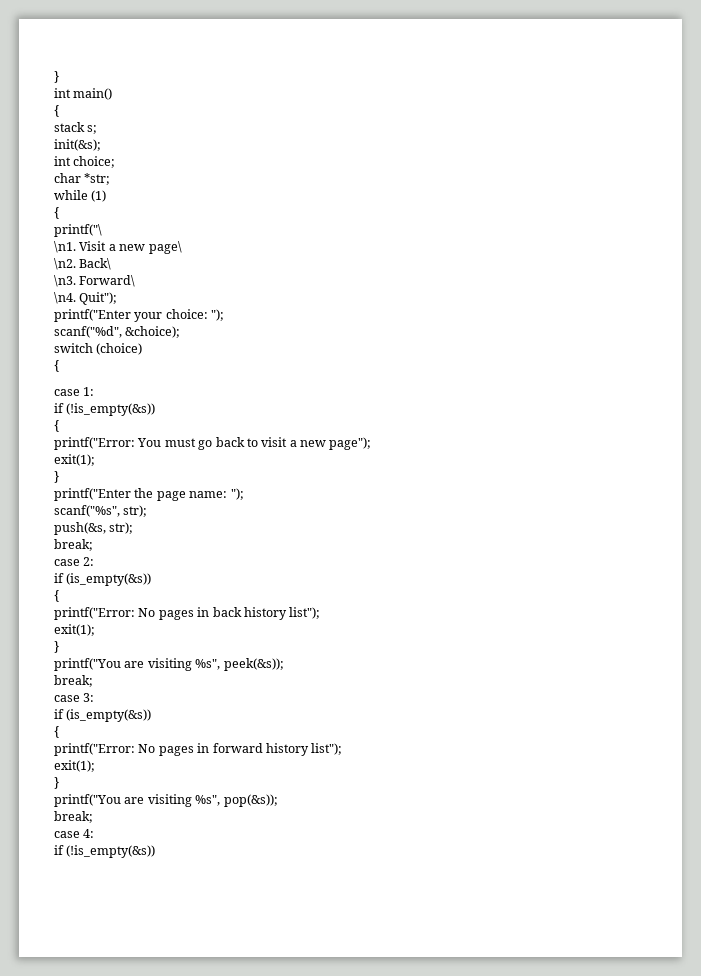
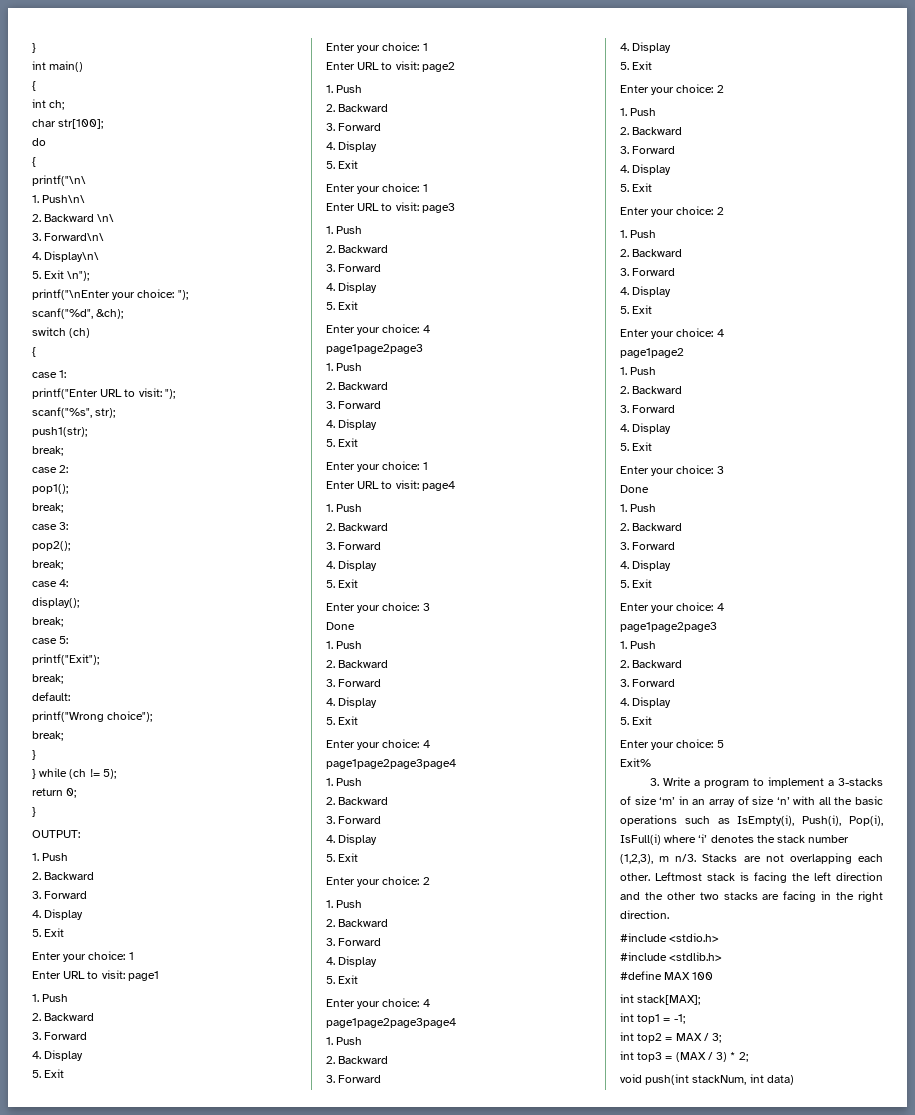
- stack s;
- init(&s);
- int choice;
+ int ch;
- char *str;
- while (1)
+ char str[100];
+ do
  {
- printf("\
- \n1. Visit a new page\
- \n2. Back\
- \n3. Forward\
- \n4. Quit");
- printf("Enter your choice: ");
+ printf("\n\
+ 1. Push\n\
+ 2. Backward \n\
+ 3. Forward\n\
+ 4. Display\n\
+ 5. Exit \n");
+ printf("\nEnter your choice: ");
- scanf("%d", &choice);
+ scanf("%d", &ch);
- switch (choice)
+ switch (ch)
  case 1:
- if (!is_empty(&s))
- {
- printf("Error: You must go back to visit a new page");
- exit(1);
- }
- printf("Enter the page name: ");
+ printf("Enter URL to visit: ");
- push(&s, str);
+ push1(str);
  case 2:
- if (is_empty(&s))
- {
- printf("Error: No pages in back history list");
- exit(1);
- }
- printf("You are visiting %s", peek(&s));
+ pop1();
  break;
  case 3:
- if (is_empty(&s))
- {
- printf("Error: No pages in forward history list");
- exit(1);
- }
- printf("You are visiting %s", pop(&s));
+ pop2();
  break;
  case 4:
- if (!is_empty(&s))
+ display();
+ break;
+ case 5:
+ printf("Exit");
+ break;
+ default:
+ printf("Wrong choice");
+ break;
+ }
+ } while (ch != 5);
+ return 0;
+ }
+ OUTPUT:
+ 1. Push
+ 2. Backward
+ 3. Forward
+ 4. Display
+ 5. Exit
+ Enter your choice: 1
+ Enter URL to visit: page1
+ 1. Push
+ 2. Backward
+ 3. Forward
+ 4. Display
+ 5. Exit
+ Enter your choice: 1
+ Enter URL to visit: page2
+ 1. Push
+ 2. Backward
+ 3. Forward
+ 4. Display
+ 5. Exit
+ Enter your choice: 1
+ Enter URL to visit: page3
+ 1. Push
+ 2. Backward
+ 3. Forward
+ 4. Display
+ 5. Exit
+ Enter your choice: 4
+ page1page2page3
+ 1. Push
+ 2. Backward
+ 3. Forward
+ 4. Display
+ 5. Exit
+ Enter your choice: 1
+ Enter URL to visit: page4
+ 1. Push
+ 2. Backward
+ 3. Forward
+ 4. Display
+ 5. Exit
+ Enter your choice: 3
+ Done
+ 1. Push
+ 2. Backward
+ 3. Forward
+ 4. Display
+ 5. Exit
+ Enter your choice: 4
+ page1page2page3page4
+ 1. Push
+ 2. Backward
+ 3. Forward
+ 4. Display
+ 5. Exit
+ Enter your choice: 2
+ 1. Push
+ 2. Backward
+ 3. Forward
+ 4. Display
+ 5. Exit
+ Enter your choice: 4
+ page1page2page3page4
+ 1. Push
+ 2. Backward
+ 3. Forward
+ 4. Display
+ 5. Exit
+ Enter your choice: 2
+ 1. Push
+ 2. Backward
+ 3. Forward
+ 4. Display
+ 5. Exit
+ Enter your choice: 2
+ 1. Push
+ 2. Backward
+ 3. Forward
+ 4. Display
+ 5. Exit
+ Enter your choice: 4
+ page1page2
+ 1. Push
+ 2. Backward
+ 3. Forward
+ 4. Display
+ 5. Exit
+ Enter your choice: 3
+ Done
+ 1. Push
+ 2. Backward
+ 3. Forward
+ 4. Display
+ 5. Exit
+ Enter your choice: 4
+ page1page2page3
+ 1. Push
+ 2. Backward
+ 3. Forward
+ 4. Display
+ 5. Exit
+ Enter your choice: 5
+ Exit%
+ 3. Write a program to implement a 3-stacks of size ‘m’ in an array of size ‘n’ with all the basic operations such as IsEmpty(i), Push(i), Pop(i), IsFull(i) where ‘i’ denotes the stack number (1,2,3), m n/3. Stacks are not overlapping each other. Leftmost stack is facing the left direction and the other two stacks are facing in the right direction.
+ #include <stdio.h>
+ #include <stdlib.h>
+ #define MAX 100
+ int stack[MAX];
+ int top1 = -1;
+ int top2 = MAX / 3;
+ int top3 = (MAX / 3) * 2;
+ void push(int stackNum, int data)

